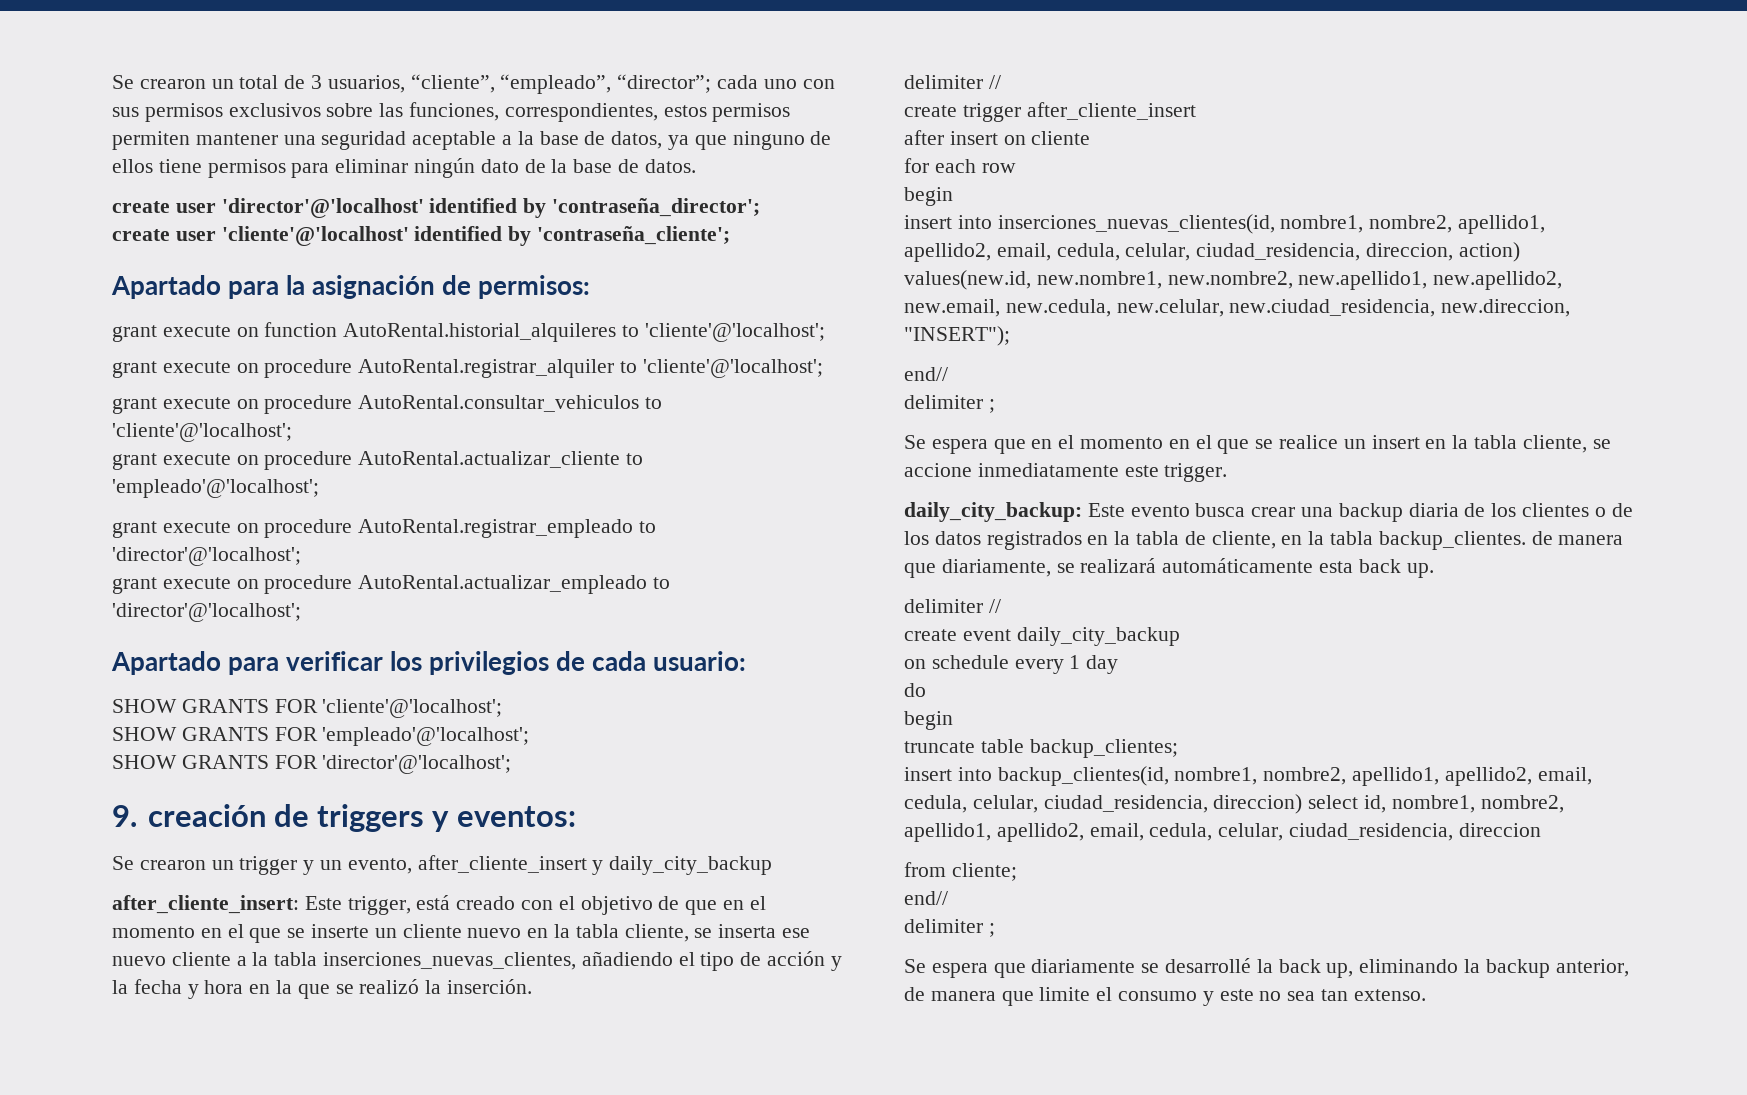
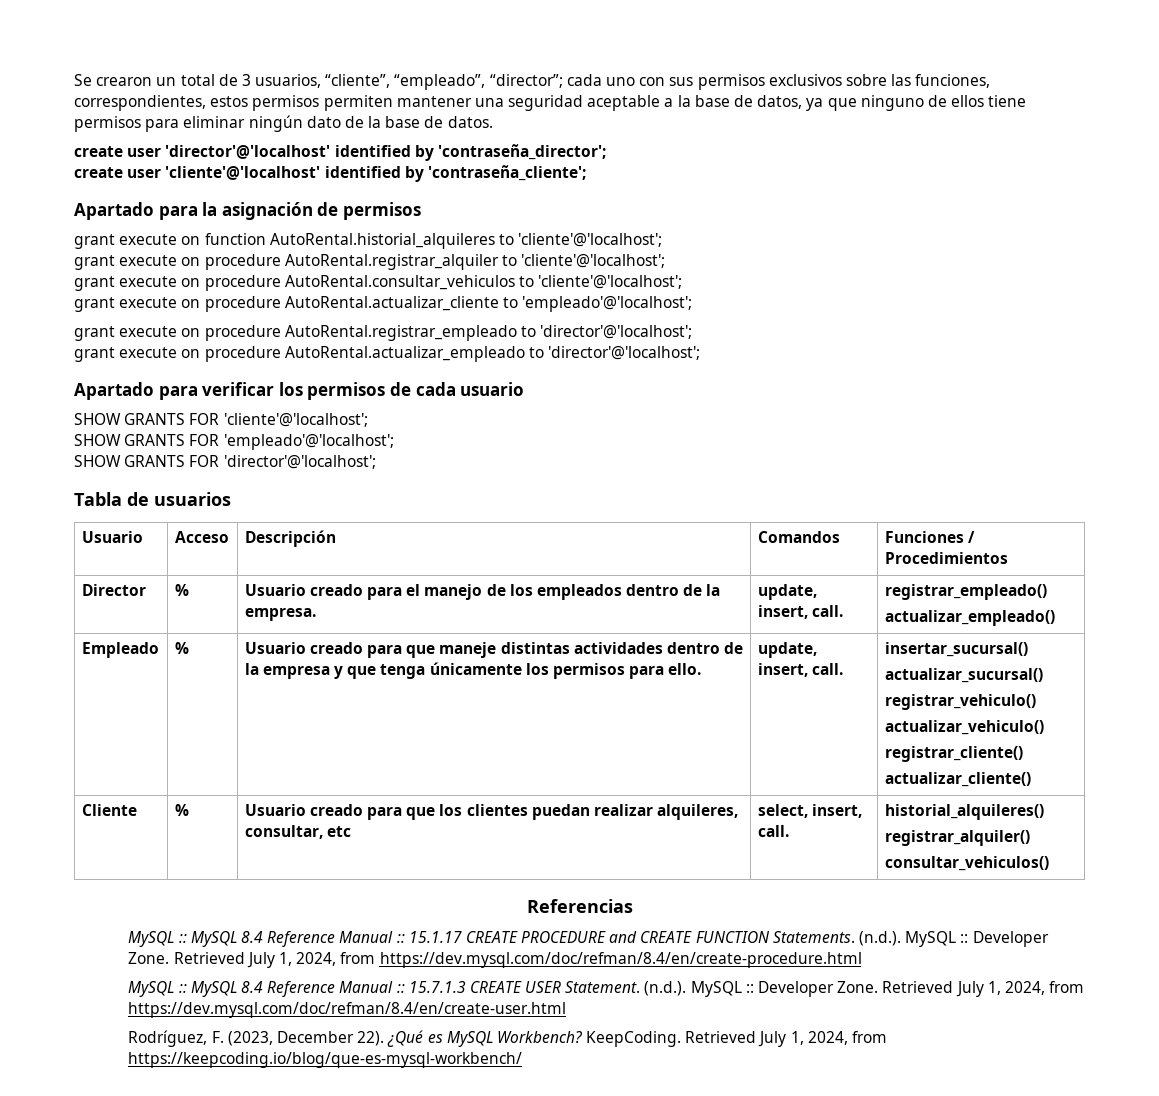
- Apartado para la asignación de permisos:
+ Apartado para la asignación de permisos
- Apartado para verificar los privilegios de cada usuario:
+ Apartado para verificar los permisos de cada usuario
- 9. creación de triggers y eventos:
- Se crearon un trigger y un evento, after_cliente_insert y daily_city_backup
- after_cliente_insert: Este trigger, está creado con el objetivo de que en el momento en el que se inserte un cliente nuevo en la tabla cliente, se inserta ese nuevo cliente a la tabla inserciones_nuevas_clientes, añadiendo el tipo de acción y la fecha y hora en la que se realizó la inserción.
- delimiter //
- create trigger after_cliente_insert
- after insert on cliente
- for each row
- begin
- insert into inserciones_nuevas_clientes(id, nombre1, nombre2, apellido1, apellido2, email, cedula, celular, ciudad_residencia, direccion, action) values(new.id, new.nombre1, new.nombre2, new.apellido1, new.apellido2, new.email, new.cedula, new.celular, new.ciudad_residencia, new.direccion, "INSERT");
- end//
- delimiter ;
- Se espera que en el momento en el que se realice un insert en la tabla cliente, se accione inmediatamente este trigger.
- daily_city_backup: Este evento busca crear una backup diaria de los clientes o de los datos registrados en la tabla de cliente, en la tabla backup_clientes. de manera que diariamente, se realizará automáticamente esta back up.
- delimiter //
- create event daily_city_backup
- on schedule every 1 day
- do
- begin
- truncate table backup_clientes;
- insert into backup_clientes(id, nombre1, nombre2, apellido1, apellido2, email, cedula, celular, ciudad_residencia, direccion) select id, nombre1, nombre2, apellido1, apellido2, email, cedula, celular, ciudad_residencia, direccion
- from cliente;
- end//
- delimiter ;
- Se espera que diariamente se desarrollé la back up, eliminando la backup anterior, de manera que limite el consumo y este no sea tan extenso.
+ Tabla de usuarios
+ Usuario | Acceso | Descripción | Comandos | Funciones / Procedimientos
+ Director | % | Usuario creado para el manejo de los empleados dentro de la empresa. | update, insert, call. | registrar_empleado()
+ actualizar_empleado()
+ Empleado | % | Usuario creado para que maneje distintas actividades dentro de la empresa y que tenga únicamente los permisos para ello. | update, insert, call. | insertar_sucursal()
+ actualizar_sucursal()
+ registrar_vehiculo()
+ actualizar_vehiculo()
+ registrar_cliente()
+ actualizar_cliente()
+ Cliente | % | Usuario creado para que los clientes puedan realizar alquileres, consultar, etc | select, insert, call. | historial_alquileres()
+ registrar_alquiler()
+ consultar_vehiculos()
+ Referencias
+ MySQL :: MySQL 8.4 Reference Manual :: 15.1.17 CREATE PROCEDURE and CREATE FUNCTION Statements. (n.d.). MySQL :: Developer Zone. Retrieved July 1, 2024, from https://dev.mysql.com/doc/refman/8.4/en/create-procedure.html
+ MySQL :: MySQL 8.4 Reference Manual :: 15.7.1.3 CREATE USER Statement. (n.d.). MySQL :: Developer Zone. Retrieved July 1, 2024, from https://dev.mysql.com/doc/refman/8.4/en/create-user.html
+ Rodríguez, F. (2023, December 22). ¿Qué es MySQL Workbench? KeepCoding. Retrieved July 1, 2024, from https://keepcoding.io/blog/que-es-mysql-workbench/

